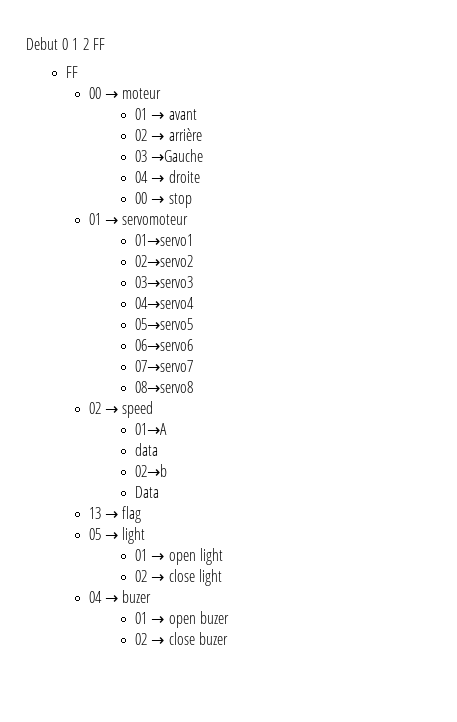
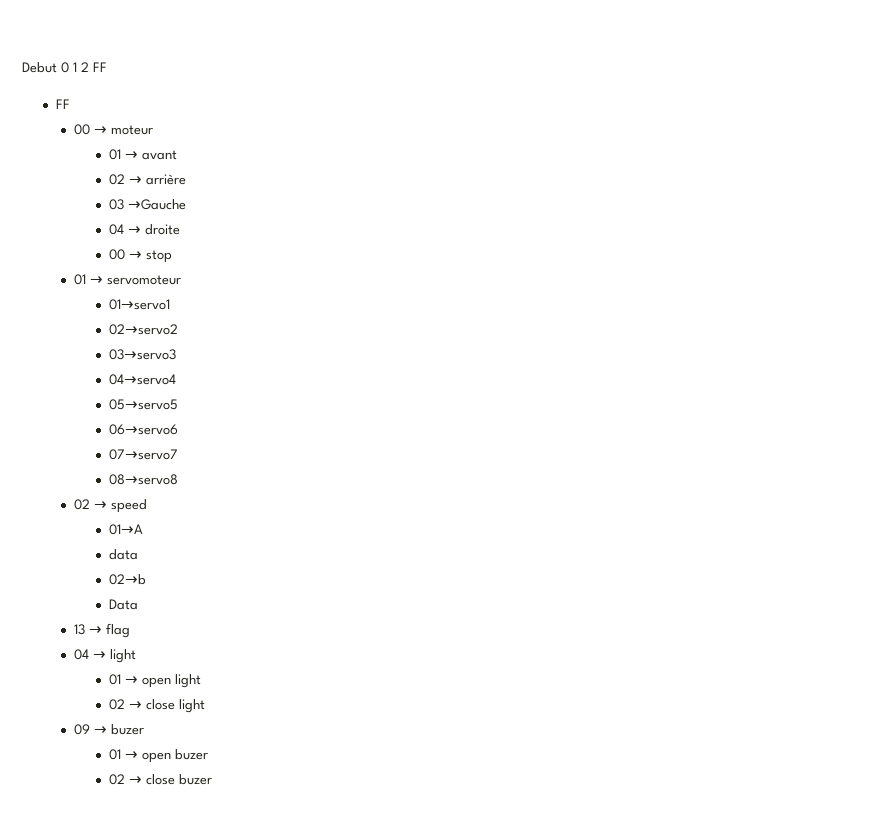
- 05 → light
+ 04 → light
- 04 → buzer
+ 09 → buzer

